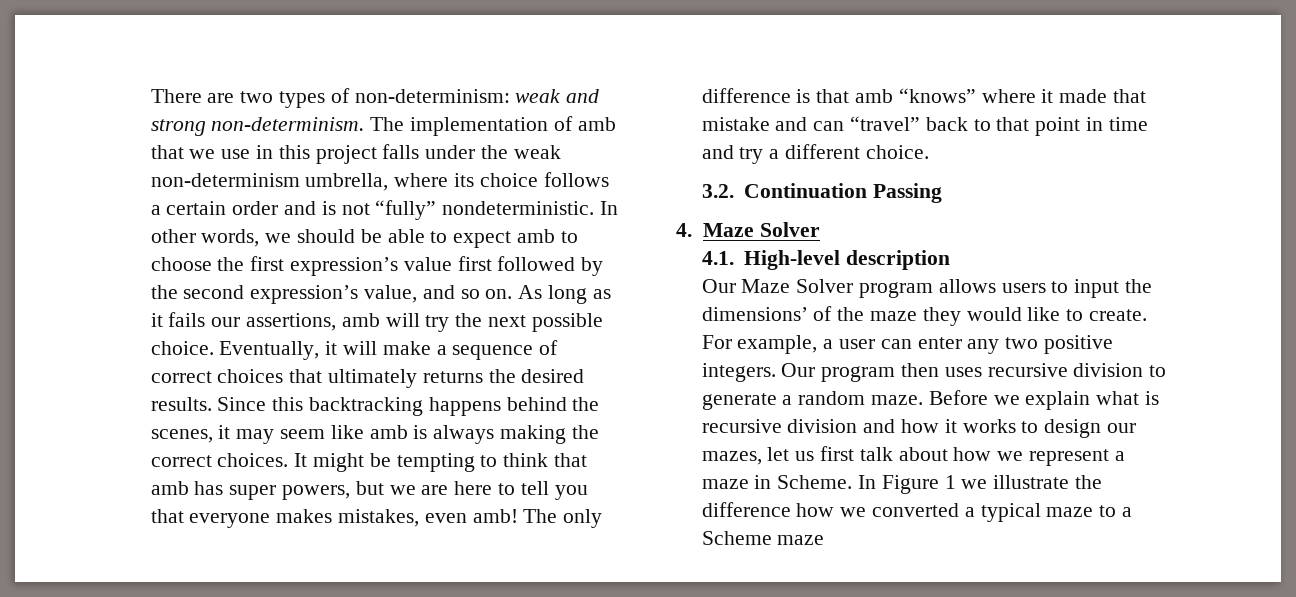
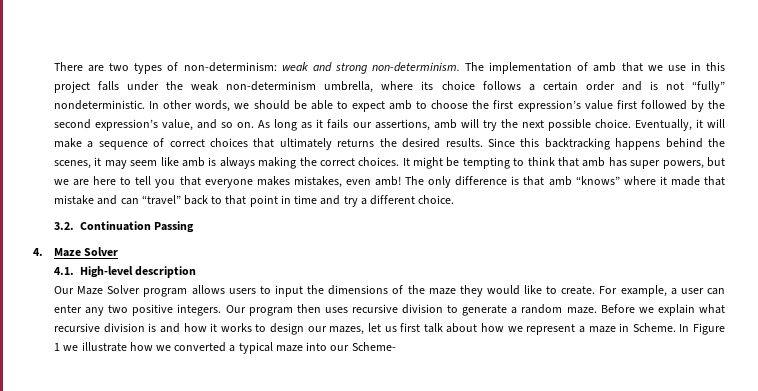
- Our Maze Solver program allows users to input the dimensions’ of the maze they would like to create.
+ Our Maze Solver program allows users to input the dimensions of the maze they would like to create.
- Before we explain what is recursive division and how it works to design our mazes, let us first talk about how we represent a maze in Scheme.
+ Before we explain what recursive division is and how it works to design our mazes, let us first talk about how we represent a maze in Scheme.
- In Figure 1 we illustrate the difference how we converted a typical maze to a Scheme maze
+ In Figure 1 we illustrate how we converted a typical maze into our Scheme-

